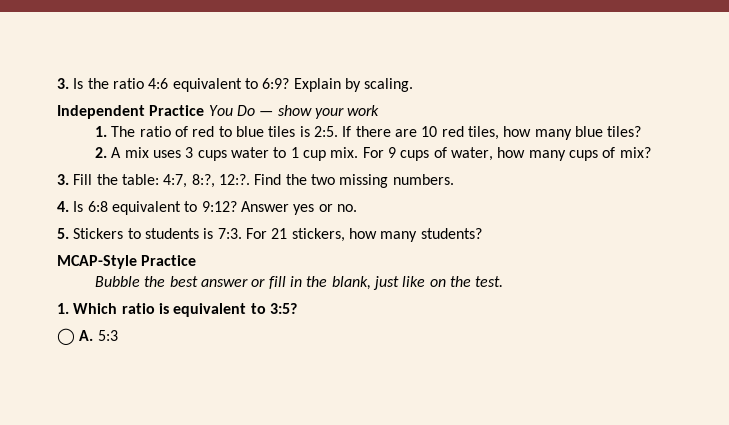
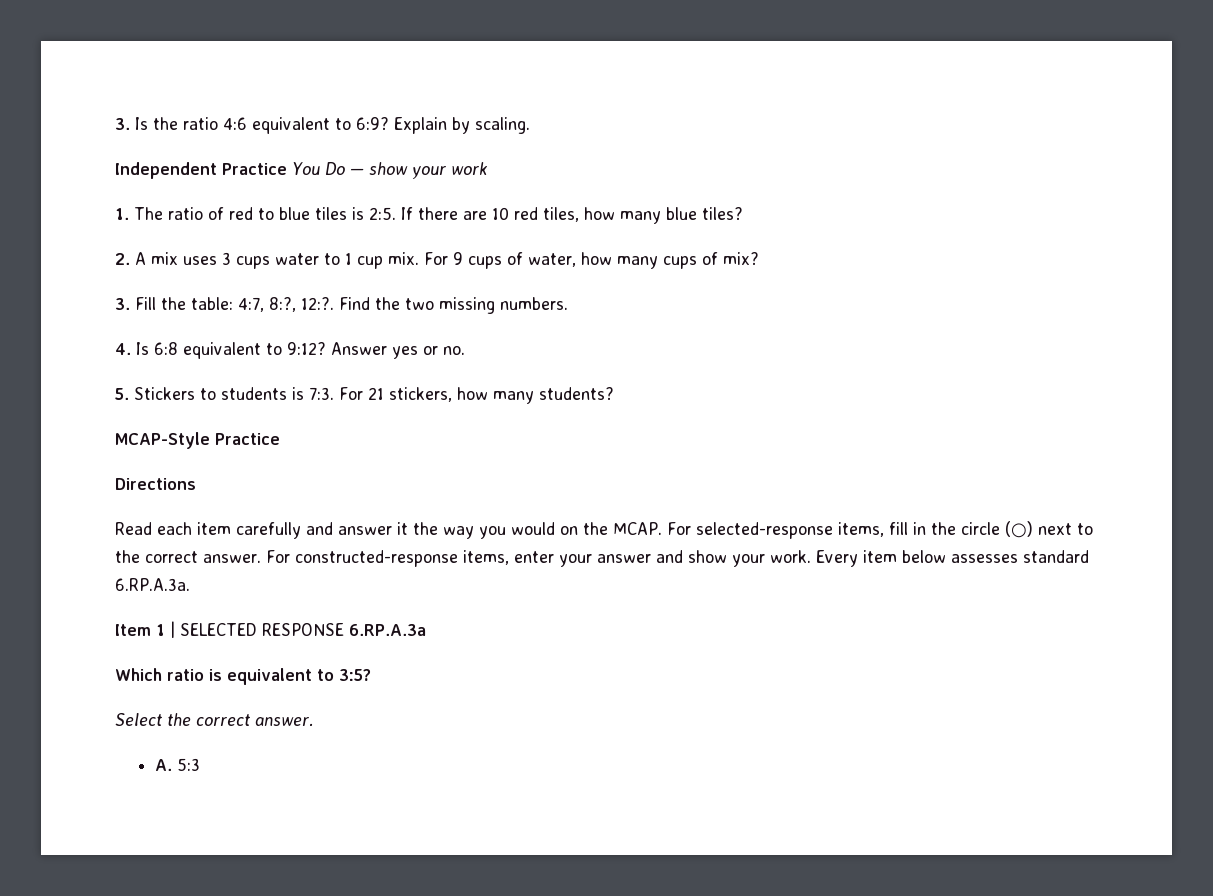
- Bubble the best answer or fill in the blank, just like on the test.
- 1. Which ratio is equivalent to 3:5?
+ Directions
+ Read each item carefully and answer it the way you would on the MCAP. For selected-response items, fill in the circle (○) next to the correct answer. For constructed-response items, enter your answer and show your work. Every item below assesses standard 6.RP.A.3a.
+ Item 1 | SELECTED RESPONSE 6.RP.A.3a
+ Which ratio is equivalent to 3:5?
- ◯ A. 5:3
+ Select the correct answer.
+ A. 5:3

